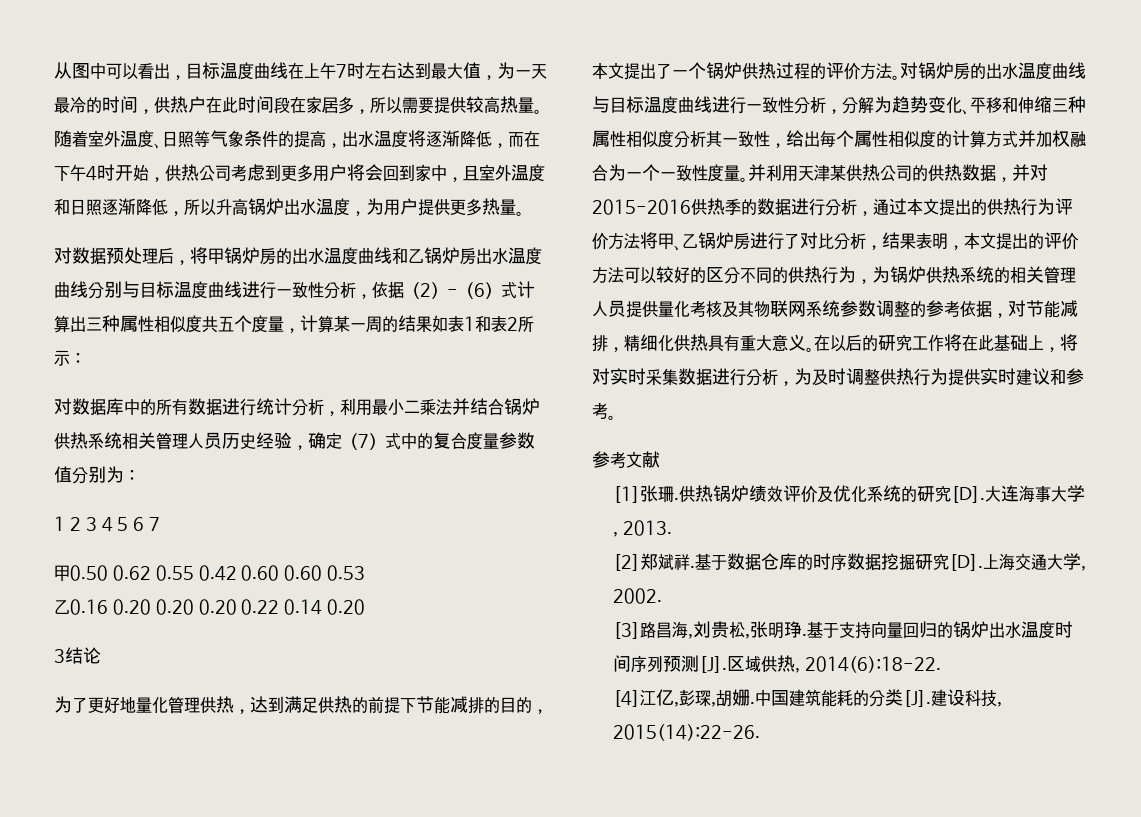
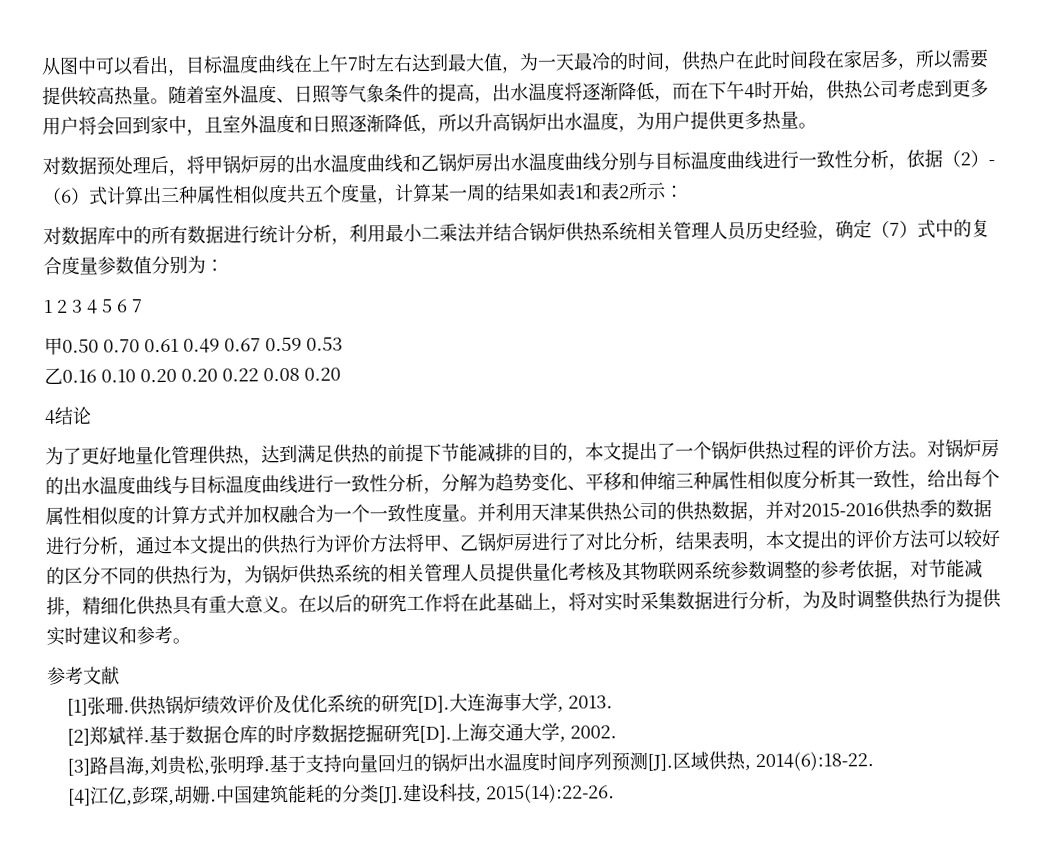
- 甲0.50 0.62 0.55 0.42 0.60 0.60 0.53
+ 甲0.50 0.70 0.61 0.49 0.67 0.59 0.53
- 乙0.16 0.20 0.20 0.20 0.22 0.14 0.20
+ 乙0.16 0.10 0.20 0.20 0.22 0.08 0.20
- 3结论
+ 4结论

